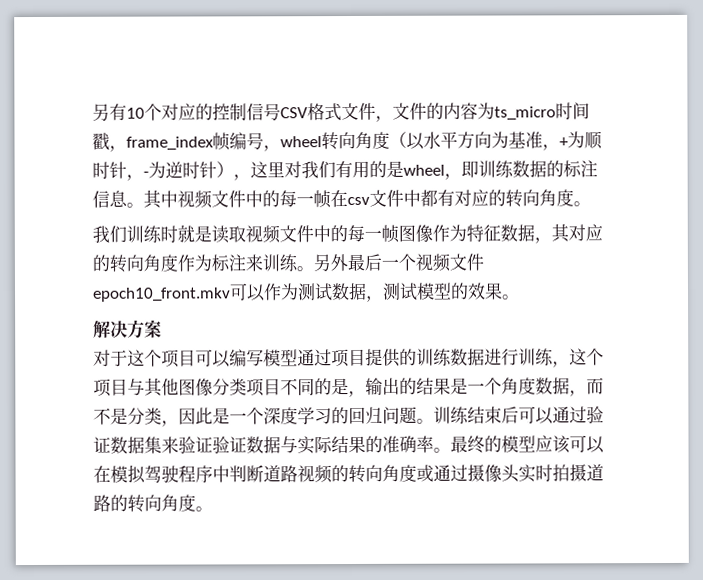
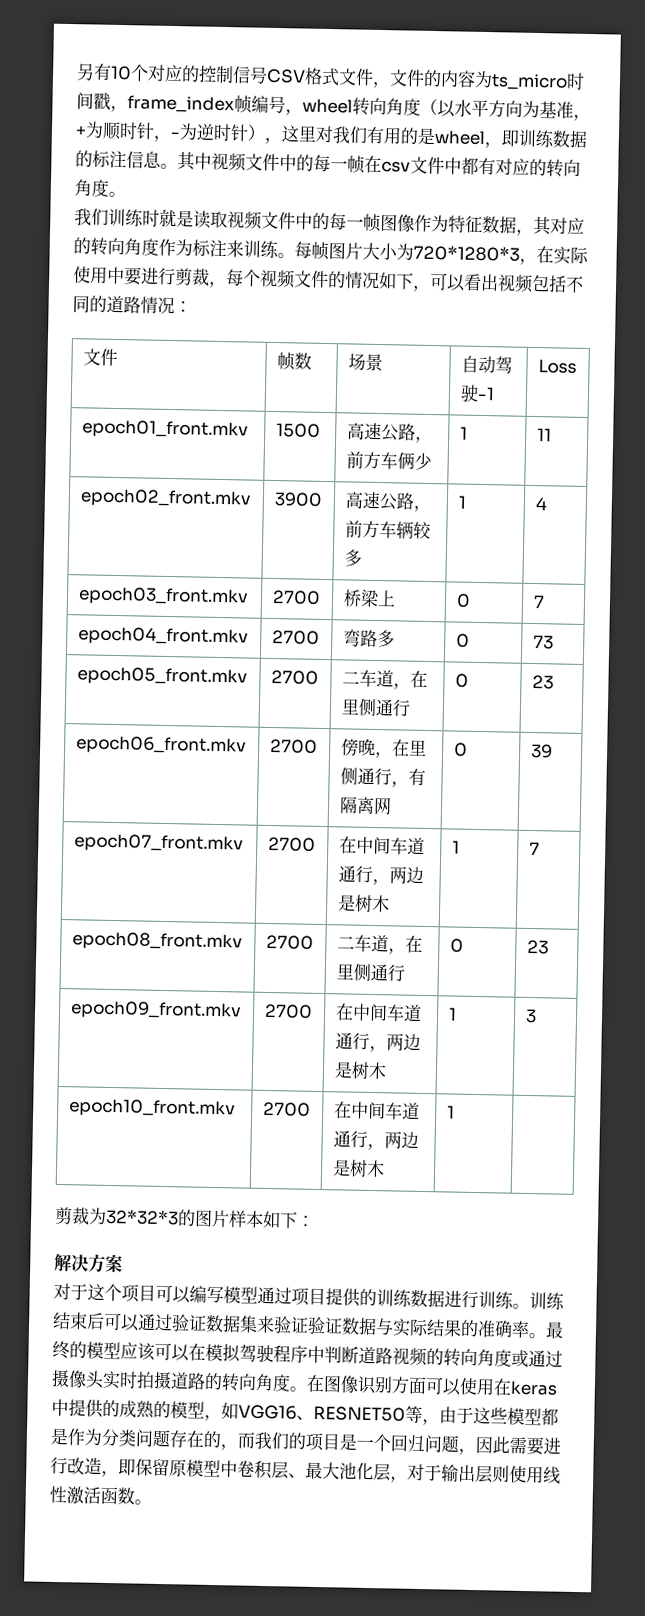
- 另外最后一个视频文件epoch10_front.mkv可以作为测试数据，测试模型的效果。
+ 每帧图片大小为720*1280*3，在实际使用中要进行剪裁，每个视频文件的情况如下，可以看出视频包括不同的道路情况：
+ 文件 | 帧数 | 场景 | 自动驾驶-1 | Loss
+ epoch01_front.mkv | 1500 | 高速公路，前方车俩少 | 1 | 11
+ epoch02_front.mkv | 3900 | 高速公路，前方车辆较多 | 1 | 4
+ epoch03_front.mkv | 2700 | 桥梁上 | 0 | 7
+ epoch04_front.mkv | 2700 | 弯路多 | 0 | 73
+ epoch05_front.mkv | 2700 | 二车道，在里侧通行 | 0 | 23
+ epoch06_front.mkv | 2700 | 傍晚，在里侧通行，有隔离网 | 0 | 39
+ epoch07_front.mkv | 2700 | 在中间车道通行，两边是树木 | 1 | 7
+ epoch08_front.mkv | 2700 | 二车道，在里侧通行 | 0 | 23
+ epoch09_front.mkv | 2700 | 在中间车道通行，两边是树木 | 1 | 3
+ epoch10_front.mkv | 2700 | 在中间车道通行，两边是树木 | 1 |
+ 剪裁为32*32*3的图片样本如下：
- 对于这个项目可以编写模型通过项目提供的训练数据进行训练，这个项目与其他图像分类项目不同的是，输出的结果是一个角度数据，而不是分类，因此是一个深度学习的回归问题。
+ 对于这个项目可以编写模型通过项目提供的训练数据进行训练。
+ 在图像识别方面可以使用在keras中提供的成熟的模型，如VGG16、RESNET50等，由于这些模型都是作为分类问题存在的，而我们的项目是一个回归问题，因此需要进行改造，即保留原模型中卷积层、最大池化层，对于输出层则使用线性激活函数。

